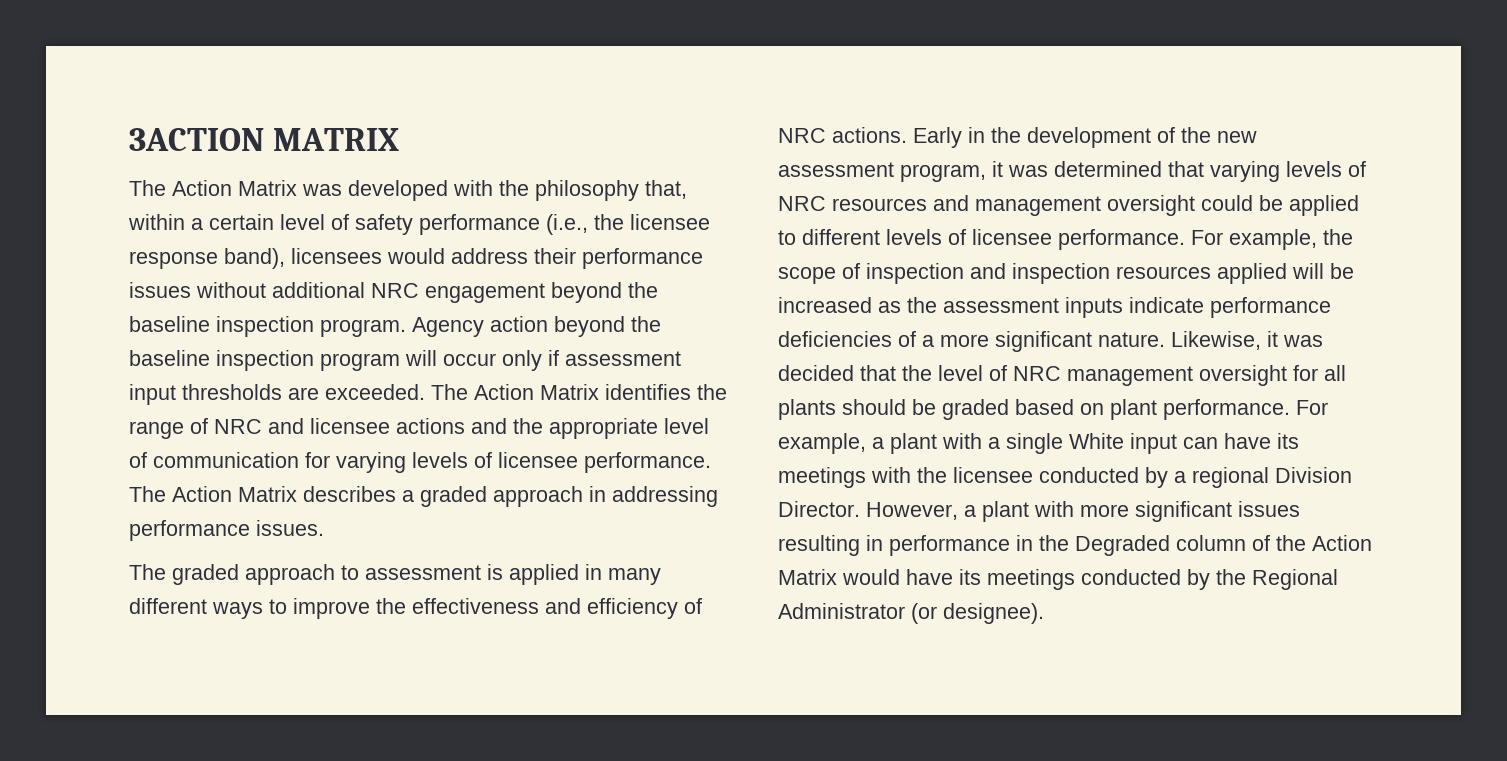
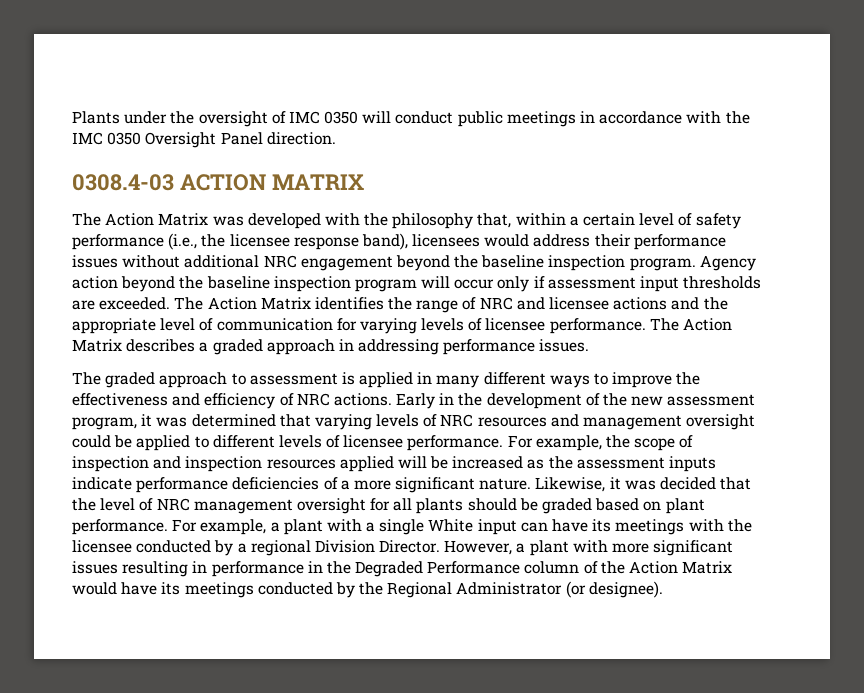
- 3ACTION MATRIX
+ Plants under the oversight of IMC 0350 will conduct public meetings in accordance with the IMC 0350 Oversight Panel direction.
+ 0308.4-03 ACTION MATRIX
- However, a plant with more significant issues resulting in performance in the Degraded column of the Action Matrix would have its meetings conducted by the Regional Administrator (or designee).
+ However, a plant with more significant issues resulting in performance in the Degraded Performance column of the Action Matrix would have its meetings conducted by the Regional Administrator (or designee).

